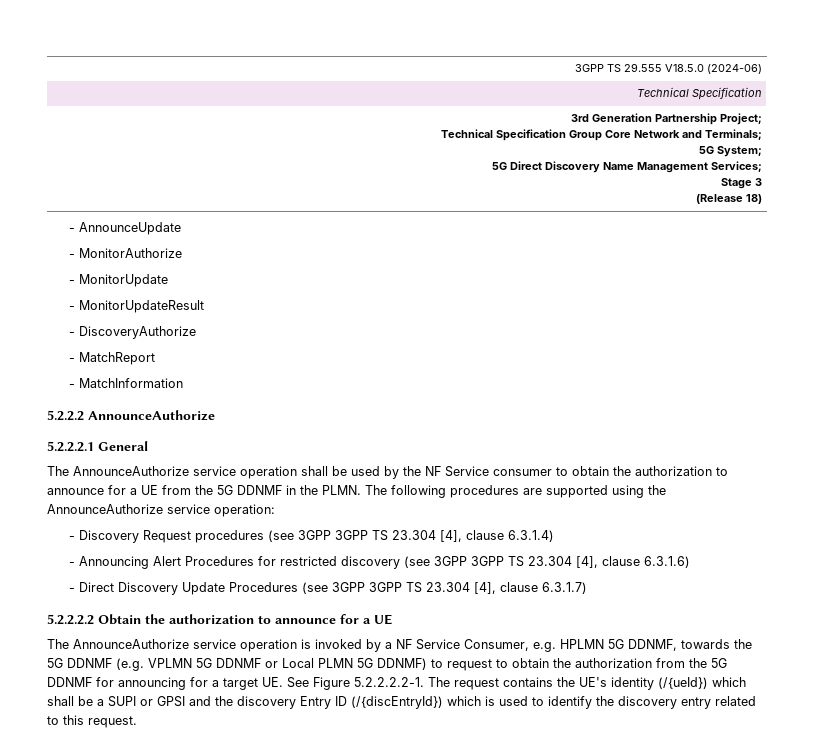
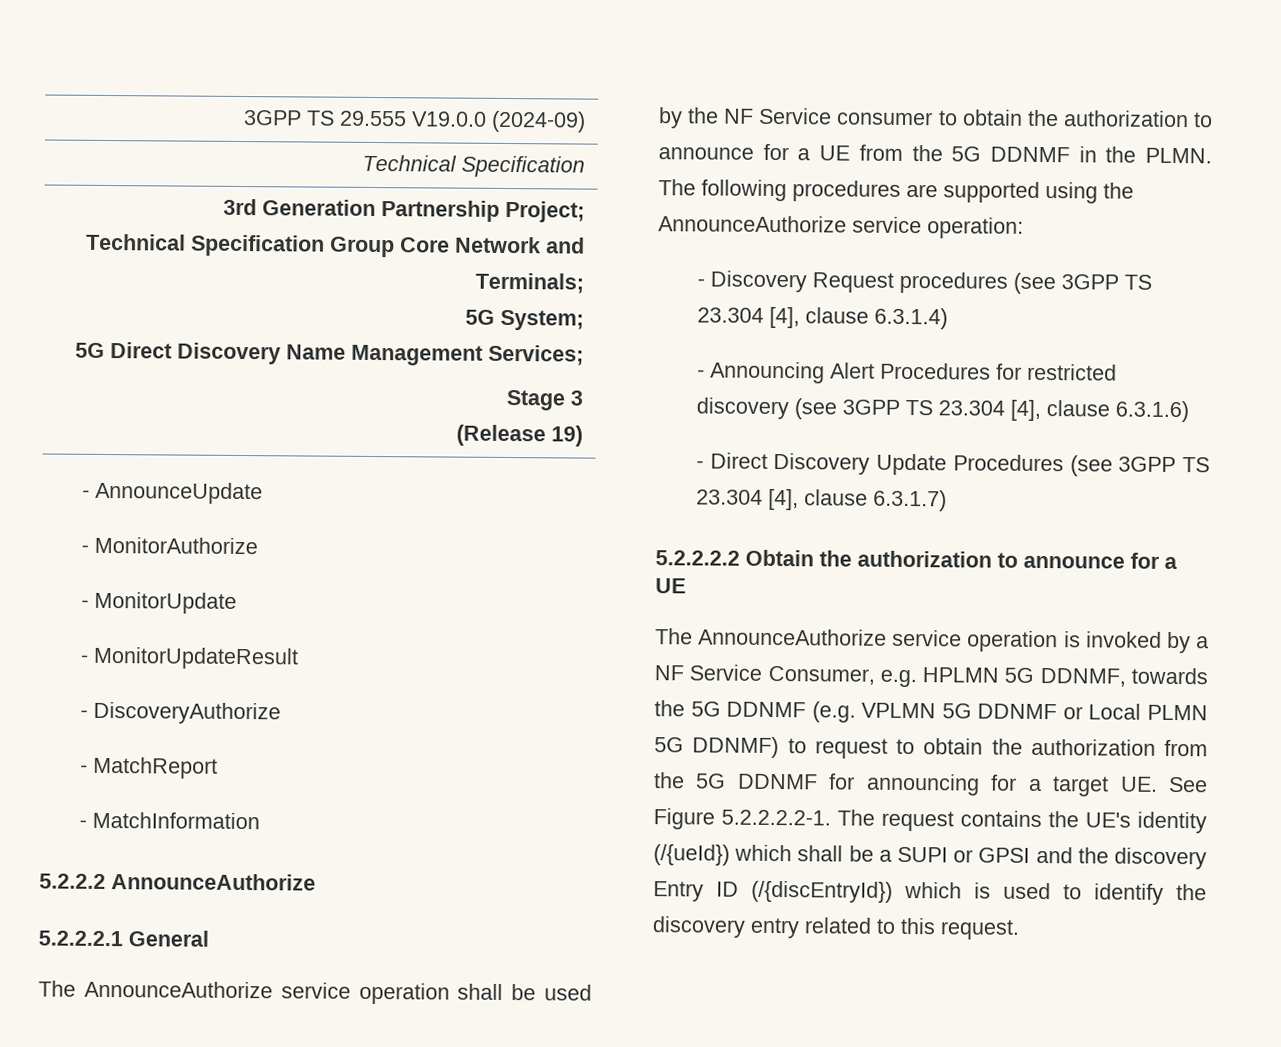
- 3GPP TS 29.555 V18.5.0 (2024-06)
+ 3GPP TS 29.555 V19.0.0 (2024-09)
  3rd Generation Partnership Project;
  Technical Specification Group Core Network and Terminals;
  5G System;
  5G Direct Discovery Name Management Services;
  Stage 3
- (Release 18)
+ (Release 19)
- - Discovery Request procedures (see 3GPP 3GPP TS 23.304 [4], clause 6.3.1.4)
+ - Discovery Request procedures (see 3GPP TS 23.304 [4], clause 6.3.1.4)
- - Announcing Alert Procedures for restricted discovery (see 3GPP 3GPP TS 23.304 [4], clause 6.3.1.6)
+ - Announcing Alert Procedures for restricted discovery (see 3GPP TS 23.304 [4], clause 6.3.1.6)
- - Direct Discovery Update Procedures (see 3GPP 3GPP TS 23.304 [4], clause 6.3.1.7)
+ - Direct Discovery Update Procedures (see 3GPP TS 23.304 [4], clause 6.3.1.7)

